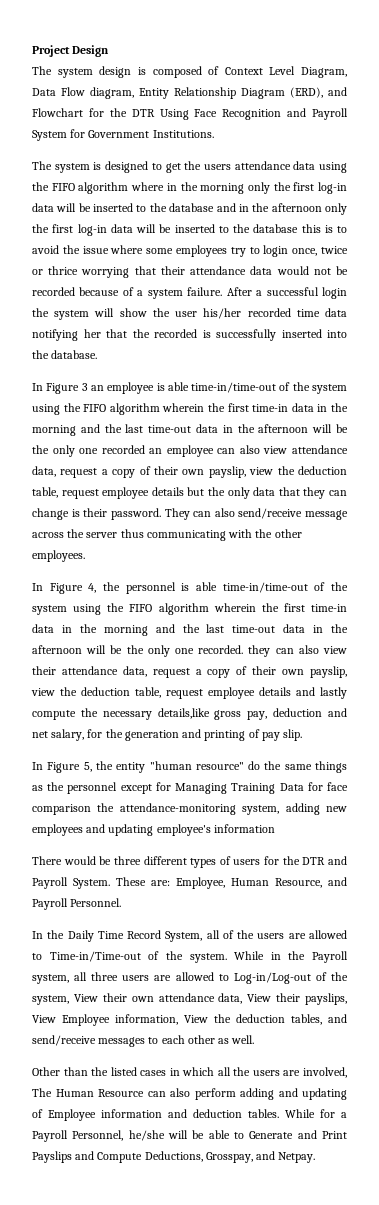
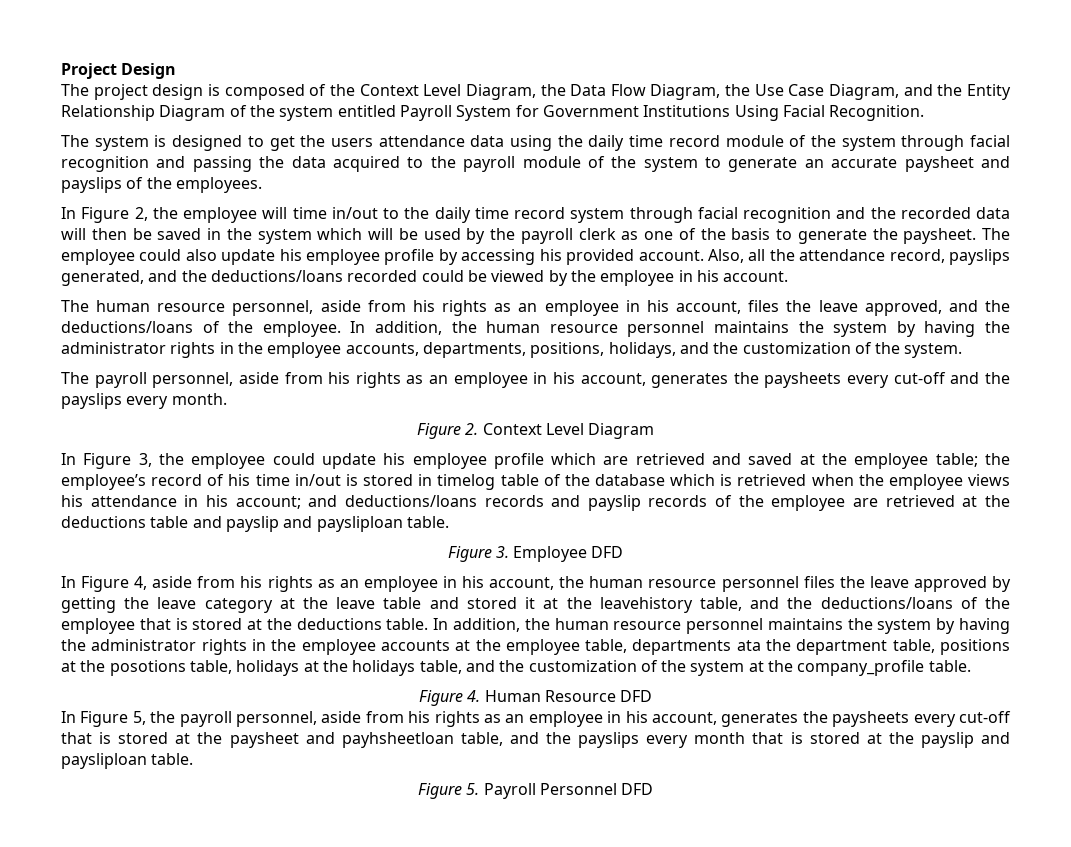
- The system design is composed of Context Level Diagram, Data Flow diagram, Entity Relationship Diagram (ERD), and Flowchart for the DTR Using Face Recognition and Payroll System for Government Institutions.
+ The project design is composed of the Context Level Diagram, the Data Flow Diagram, the Use Case Diagram, and the Entity Relationship Diagram of the system entitled Payroll System for Government Institutions Using Facial Recognition.
- The system is designed to get the users attendance data using the FIFO algorithm where in the morning only the first log-in data will be inserted to the database and in the afternoon only the first log-in data will be inserted to the database this is to avoid the issue where some employees try to login once, twice or thrice worrying that their attendance data would not be recorded because of a system failure. After a successful login the system will show the user his/her recorded time data notifying her that the recorded is successfully inserted into the database.
- In Figure 3 an employee is able time-in/time-out of the system using the FIFO algorithm wherein the first time-in data in the morning and the last time-out data in the afternoon will be the only one recorded an employee can also view attendance data, request a copy of their own payslip, view the deduction table, request employee details but the only data that they can change is their password. They can also send/receive message across the server thus communicating with the other employees.
- In Figure 4, the personnel is able time-in/time-out of the system using the FIFO algorithm wherein the first time-in data in the morning and the last time-out data in the afternoon will be the only one recorded. they can also view their attendance data, request a copy of their own payslip, view the deduction table, request employee details and lastly compute the necessary details,like gross pay, deduction and net salary, for the generation and printing of pay slip.
- In Figure 5, the entity "human resource" do the same things as the personnel except for Managing Training Data for face comparison the attendance-monitoring system, adding new employees and updating employee's information
- There would be three different types of users for the DTR and Payroll System. These are: Employee, Human Resource, and Payroll Personnel.
- In the Daily Time Record System, all of the users are allowed to Time-in/Time-out of the system. While in the Payroll system, all three users are allowed to Log-in/Log-out of the system, View their own attendance data, View their payslips, View Employee information, View the deduction tables, and send/receive messages to each other as well.
- Other than the listed cases in which all the users are involved, The Human Resource can also perform adding and updating of Employee information and deduction tables. While for a Payroll Personnel, he/she will be able to Generate and Print Payslips and Compute Deductions, Grosspay, and Netpay.
+ The system is designed to get the users attendance data using the daily time record module of the system through facial recognition and passing the data acquired to the payroll module of the system to generate an accurate paysheet and payslips of the employees.
+ In Figure 2, the employee will time in/out to the daily time record system through facial recognition and the recorded data will then be saved in the system which will be used by the payroll clerk as one of the basis to generate the paysheet. The employee could also update his employee profile by accessing his provided account. Also, all the attendance record, payslips generated, and the deductions/loans recorded could be viewed by the employee in his account.
+ The human resource personnel, aside from his rights as an employee in his account, files the leave approved, and the deductions/loans of the employee. In addition, the human resource personnel maintains the system by having the administrator rights in the employee accounts, departments, positions, holidays, and the customization of the system.
+ The payroll personnel, aside from his rights as an employee in his account, generates the paysheets every cut-off and the payslips every month.
+ Figure 2. Context Level Diagram
+ In Figure 3, the employee could update his employee profile which are retrieved and saved at the employee table; the employee’s record of his time in/out is stored in timelog table of the database which is retrieved when the employee views his attendance in his account; and deductions/loans records and payslip records of the employee are retrieved at the deductions table and payslip and paysliploan table.
+ Figure 3. Employee DFD
+ In Figure 4, aside from his rights as an employee in his account, the human resource personnel files the leave approved by getting the leave category at the leave table and stored it at the leavehistory table, and the deductions/loans of the employee that is stored at the deductions table. In addition, the human resource personnel maintains the system by having the administrator rights in the employee accounts at the employee table, departments ata the department table, positions at the posotions table, holidays at the holidays table, and the customization of the system at the company_profile table.
+ Figure 4. Human Resource DFD
+ In Figure 5, the payroll personnel, aside from his rights as an employee in his account, generates the paysheets every cut-off that is stored at the paysheet and payhsheetloan table, and the payslips every month that is stored at the payslip and paysliploan table.
+ Figure 5. Payroll Personnel DFD

